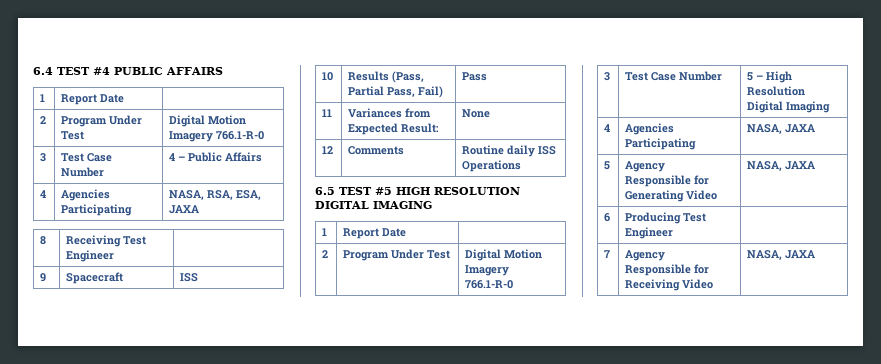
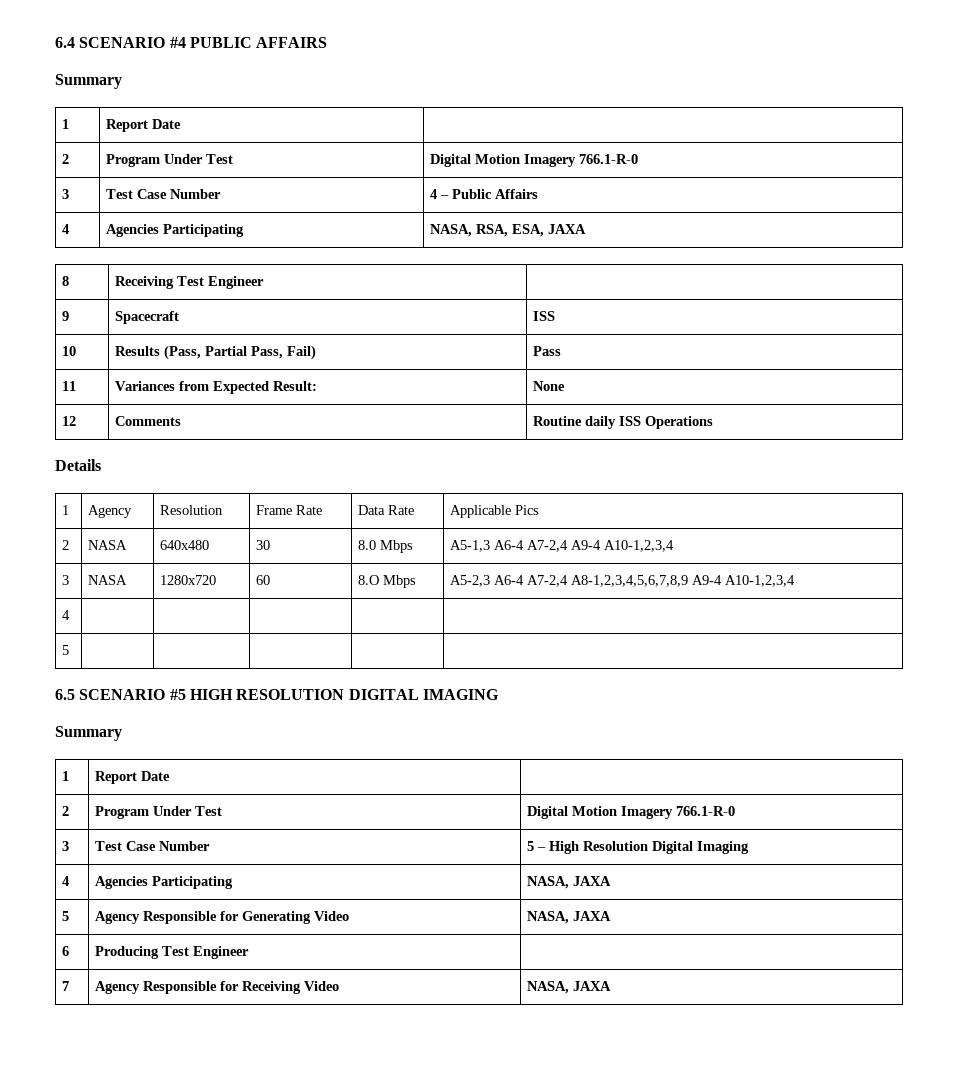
- 6.4 TEST #4 PUBLIC AFFAIRS
+ 6.4 SCENARIO #4 PUBLIC AFFAIRS
+ Summary
+ Details
+ 1 | Agency | Resolution | Frame Rate | Data Rate | Applicable Pics
+ 2 | NASA | 640x480 | 30 | 8.0 Mbps | A5-1,3 A6-4 A7-2,4 A9-4 A10-1,2,3,4
+ 3 | NASA | 1280x720 | 60 | 8.O Mbps | A5-2,3 A6-4 A7-2,4 A8-1,2,3,4,5,6,7,8,9 A9-4 A10-1,2,3,4
+ 4 | | | | |
+ 5 | | | | |
- 6.5 TEST #5 HIGH RESOLUTION DIGITAL IMAGING
+ 6.5 SCENARIO #5 HIGH RESOLUTION DIGITAL IMAGING
+ Summary

